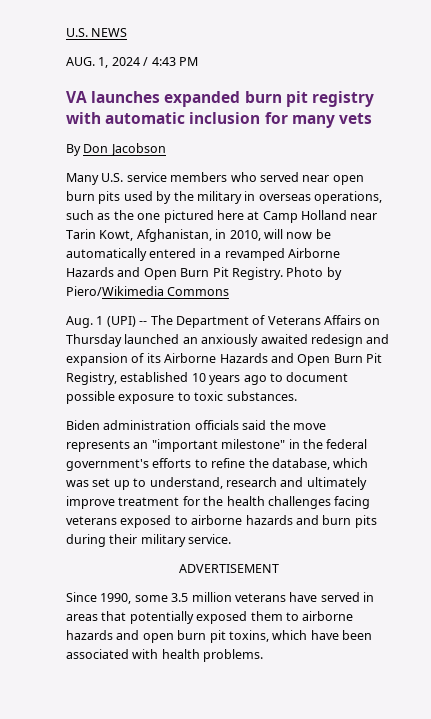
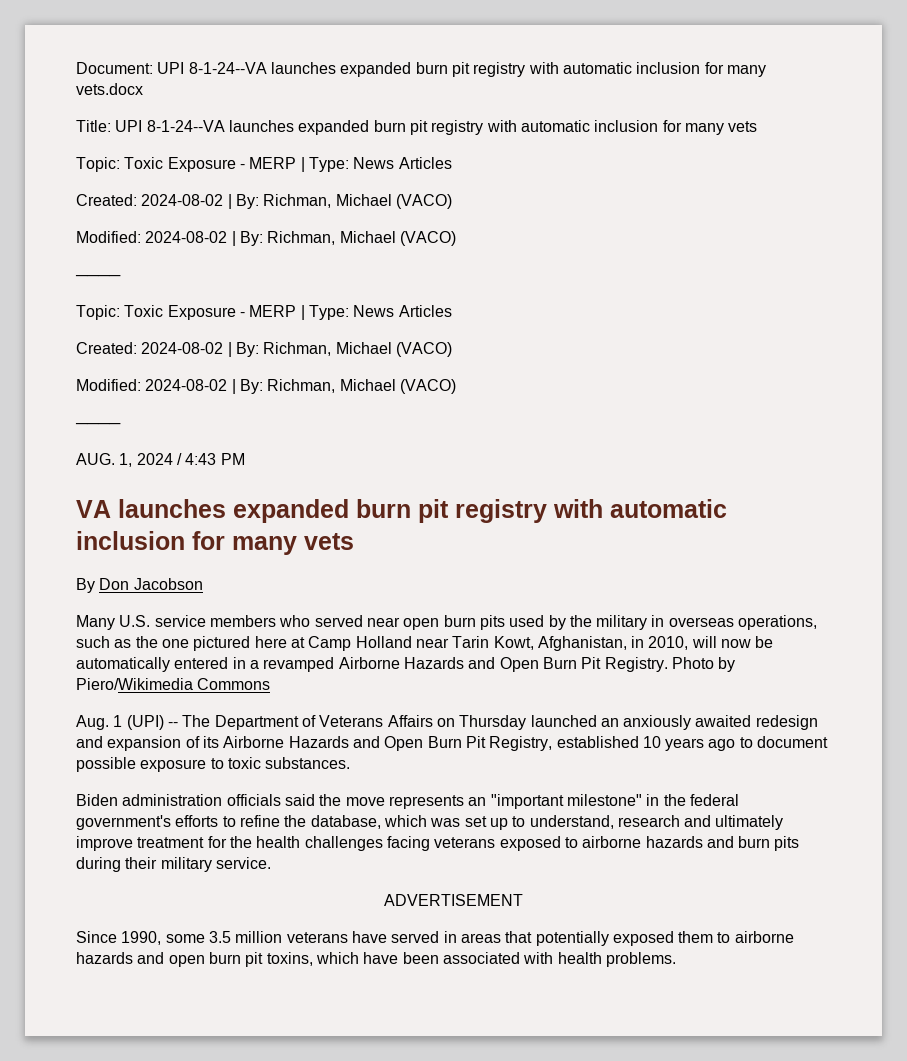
- U.S. NEWS
+ Document: UPI 8-1-24--VA launches expanded burn pit registry with automatic inclusion for many vets.docx
+ Title: UPI 8-1-24--VA launches expanded burn pit registry with automatic inclusion for many vets
+ Topic: Toxic Exposure - MERP | Type: News Articles
+ Created: 2024-08-02 | By: Richman, Michael (VACO)
+ Modified: 2024-08-02 | By: Richman, Michael (VACO)
+ ────
+ Topic: Toxic Exposure - MERP | Type: News Articles
+ Created: 2024-08-02 | By: Richman, Michael (VACO)
+ Modified: 2024-08-02 | By: Richman, Michael (VACO)
+ ────

